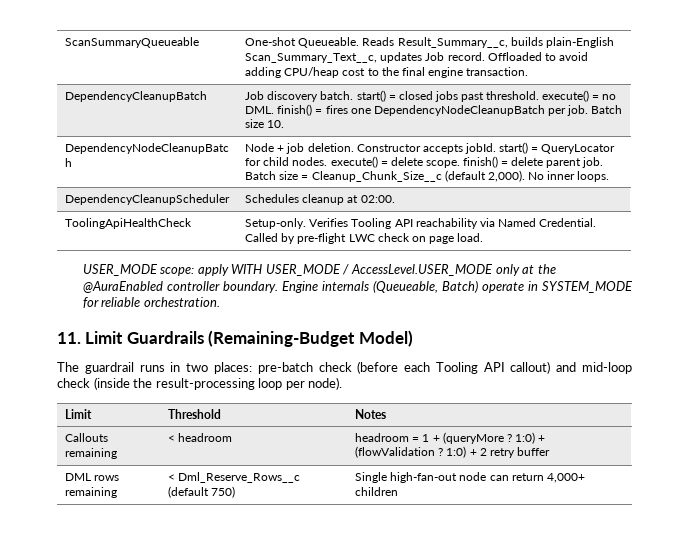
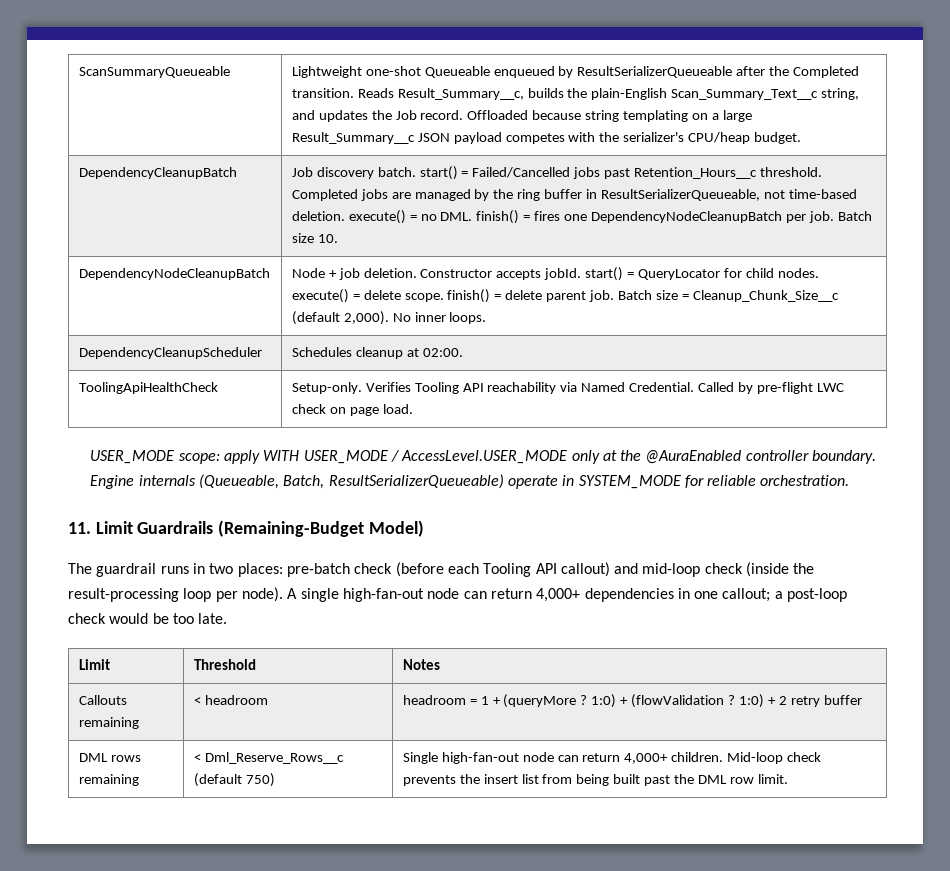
- ScanSummaryQueueable | One-shot Queueable. Reads Result_Summary__c, builds plain-English Scan_Summary_Text__c, updates Job record. Offloaded to avoid adding CPU/heap cost to the final engine transaction.
+ ScanSummaryQueueable | Lightweight one-shot Queueable enqueued by ResultSerializerQueueable after the Completed transition. Reads Result_Summary__c, builds the plain-English Scan_Summary_Text__c string, and updates the Job record. Offloaded because string templating on a large Result_Summary__c JSON payload competes with the serializer's CPU/heap budget.
- DependencyCleanupBatch | Job discovery batch. start() = closed jobs past threshold. execute() = no DML. finish() = fires one DependencyNodeCleanupBatch per job. Batch size 10.
+ DependencyCleanupBatch | Job discovery batch. start() = Failed/Cancelled jobs past Retention_Hours__c threshold. Completed jobs are managed by the ring buffer in ResultSerializerQueueable, not time-based deletion. execute() = no DML. finish() = fires one DependencyNodeCleanupBatch per job. Batch size 10.
- Engine internals (Queueable, Batch) operate in SYSTEM_MODE for reliable orchestration.
+ Engine internals (Queueable, Batch, ResultSerializerQueueable) operate in SYSTEM_MODE for reliable orchestration.
+ A single high-fan-out node can return 4,000+ dependencies in one callout; a post-loop check would be too late.
- DML rows remaining | < Dml_Reserve_Rows__c (default 750) | Single high-fan-out node can return 4,000+ children
+ DML rows remaining | < Dml_Reserve_Rows__c (default 750) | Single high-fan-out node can return 4,000+ children. Mid-loop check prevents the insert list from being built past the DML row limit.

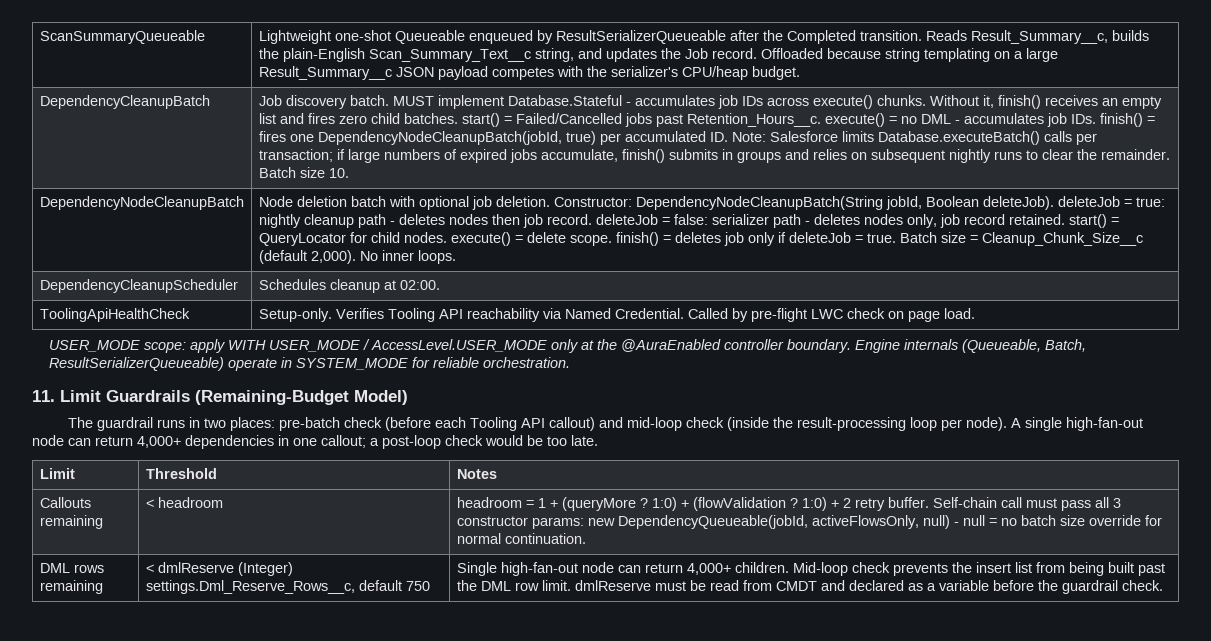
- Job discovery batch. start() = Failed/Cancelled jobs past Retention_Hours__c threshold. Completed jobs are managed by the ring buffer in ResultSerializerQueueable, not time-based deletion. execute() = no DML. finish() = fires one DependencyNodeCleanupBatch per job.
+ Job discovery batch. MUST implement Database.Stateful - accumulates job IDs across execute() chunks. Without it, finish() receives an empty list and fires zero child batches. start() = Failed/Cancelled jobs past Retention_Hours__c. execute() = no DML - accumulates job IDs. finish() = fires one DependencyNodeCleanupBatch(jobId, true) per accumulated ID. Note: Salesforce limits Database.executeBatch() calls per transaction; if large numbers of expired jobs accumulate, finish() submits in groups and relies on subsequent nightly runs to clear the remainder.
- Node + job deletion. Constructor accepts jobId. start() = QueryLocator for child nodes. execute() = delete scope. finish() = delete parent job.
+ Node deletion batch with optional job deletion. Constructor: DependencyNodeCleanupBatch(String jobId, Boolean deleteJob). deleteJob = true: nightly cleanup path - deletes nodes then job record. deleteJob = false: serializer path - deletes nodes only, job record retained. start() = QueryLocator for child nodes. execute() = delete scope. finish() = deletes job only if deleteJob = true.
- 1:0) + 2 retry buffer
+ 1:0) + 2 retry buffer. Self-chain call must pass all 3 constructor params: new DependencyQueueable(jobId, activeFlowsOnly, null) - null = no batch size override for normal continuation.
- < Dml_Reserve_Rows__c (default 750)
+ < dmlReserve (Integer) settings.Dml_Reserve_Rows__c, default 750
- Mid-loop check prevents the insert list from being built past the DML row limit.
+ Mid-loop check prevents the insert list from being built past the DML row limit. dmlReserve must be read from CMDT and declared as a variable before the guardrail check.

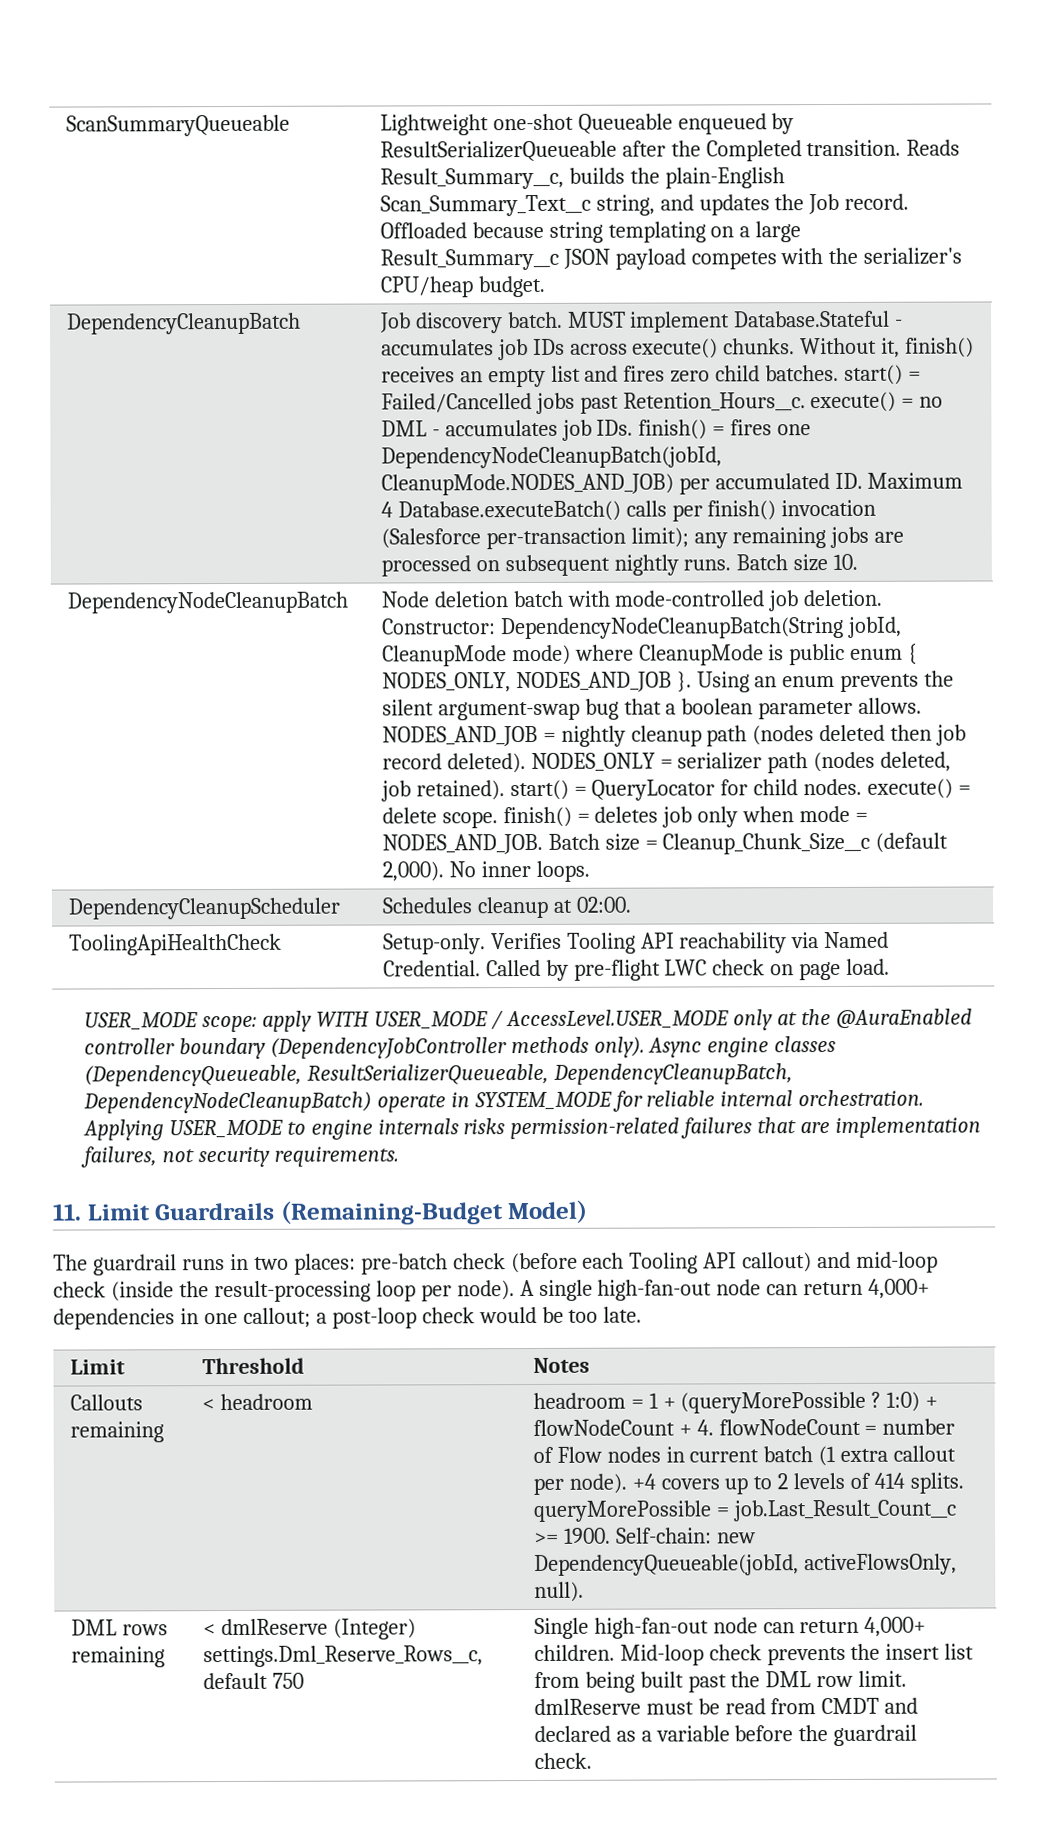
- Without it, finish() receives an empty list and fires zero child batches. start() = Failed/Cancelled jobs past Retention_Hours__c. execute() = no DML - accumulates job IDs. finish() = fires one DependencyNodeCleanupBatch(jobId, true) per accumulated ID. Note: Salesforce limits Database.executeBatch() calls per transaction; if large numbers of expired jobs accumulate, finish() submits in groups and relies on subsequent nightly runs to clear the remainder.
+ Without it, finish() receives an empty list and fires zero child batches. start() = Failed/Cancelled jobs past Retention_Hours__c. execute() = no DML - accumulates job IDs. finish() = fires one DependencyNodeCleanupBatch(jobId, CleanupMode.NODES_AND_JOB) per accumulated ID. Maximum 4 Database.executeBatch() calls per finish() invocation (Salesforce per-transaction limit); any remaining jobs are processed on subsequent nightly runs.
- Node deletion batch with optional job deletion.
+ Node deletion batch with mode-controlled job deletion.
- Constructor: DependencyNodeCleanupBatch(String jobId, Boolean deleteJob). deleteJob = true: nightly cleanup path - deletes nodes then job record. deleteJob = false: serializer path - deletes nodes only, job record retained. start() = QueryLocator for child nodes. execute() = delete scope. finish() = deletes job only if deleteJob = true.
+ Constructor: DependencyNodeCleanupBatch(String jobId, CleanupMode mode) where CleanupMode is public enum { NODES_ONLY, NODES_AND_JOB }. Using an enum prevents the silent argument-swap bug that a boolean parameter allows. NODES_AND_JOB = nightly cleanup path (nodes deleted then job record deleted). NODES_ONLY = serializer path (nodes deleted, job retained). start() = QueryLocator for child nodes. execute() = delete scope. finish() = deletes job only when mode = NODES_AND_JOB.
- USER_MODE scope: apply WITH USER_MODE / AccessLevel.USER_MODE only at the @AuraEnabled controller boundary. Engine internals (Queueable, Batch, ResultSerializerQueueable) operate in SYSTEM_MODE for reliable orchestration.
+ USER_MODE scope: apply WITH USER_MODE / AccessLevel.USER_MODE only at the @AuraEnabled controller boundary (DependencyJobController methods only). Async engine classes (DependencyQueueable, ResultSerializerQueueable, DependencyCleanupBatch, DependencyNodeCleanupBatch) operate in SYSTEM_MODE for reliable internal orchestration. Applying USER_MODE to engine internals risks permission-related failures that are implementation failures, not security requirements.
- headroom = 1 + (queryMore ? 1:0) + (flowValidation ? 1:0) + 2 retry buffer. Self-chain call must pass all 3 constructor params: new DependencyQueueable(jobId, activeFlowsOnly, null) - null = no batch size override for normal continuation.
+ headroom = 1 + (queryMorePossible ? 1:0) + flowNodeCount + 4. flowNodeCount = number of Flow nodes in current batch (1 extra callout per node). +4 covers up to 2 levels of 414 splits. queryMorePossible = job.Last_Result_Count__c >= 1900. Self-chain: new DependencyQueueable(jobId, activeFlowsOnly, null).

